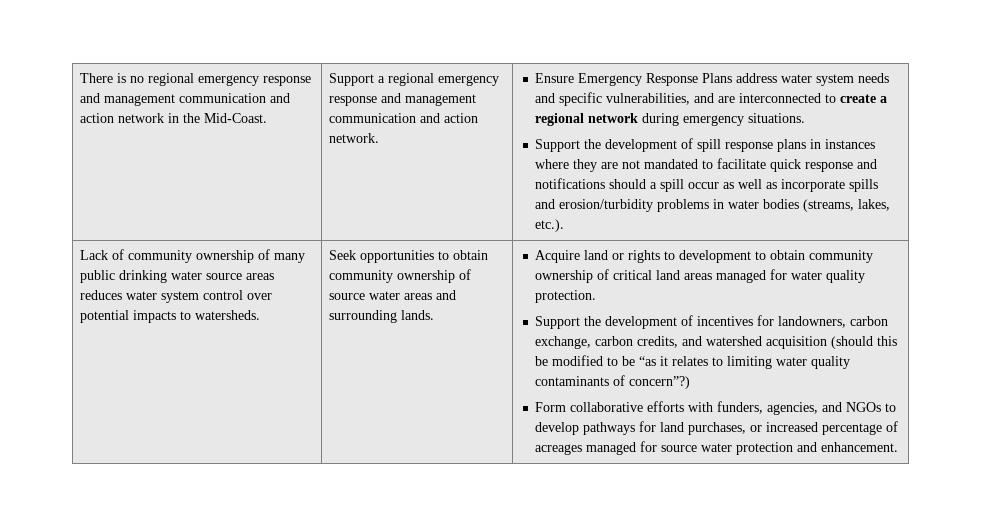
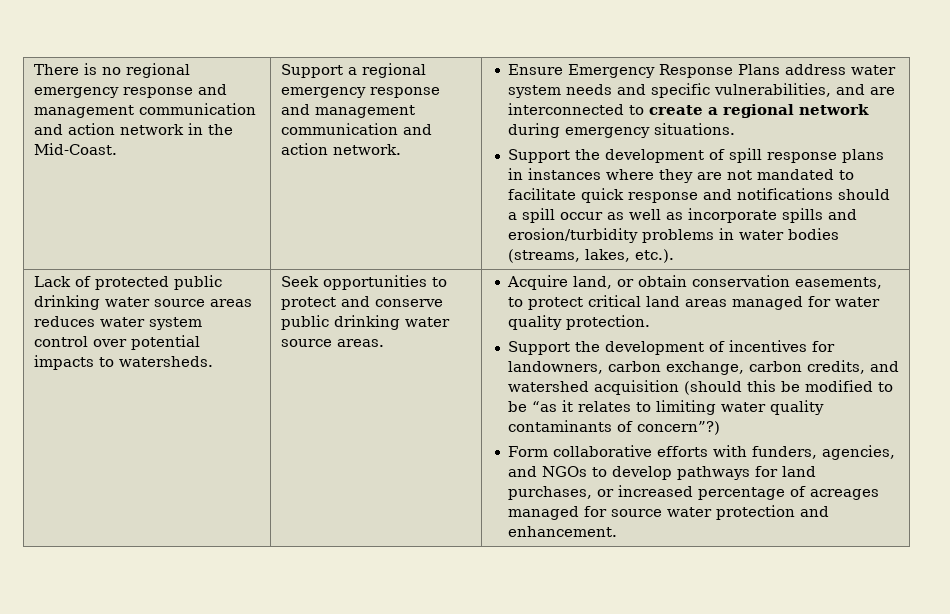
- Lack of community ownership of many public drinking water source areas reduces water system control over potential impacts to watersheds.
+ Lack of protected public drinking water source areas reduces water system control over potential impacts to watersheds.
- Seek opportunities to obtain community ownership of source water areas and surrounding lands. | Acquire land or rights to development to obtain community ownership of critical land areas managed for water quality protection.
+ Seek opportunities to protect and conserve public drinking water source areas. | Acquire land, or obtain conservation easements, to protect critical land areas managed for water quality protection.

